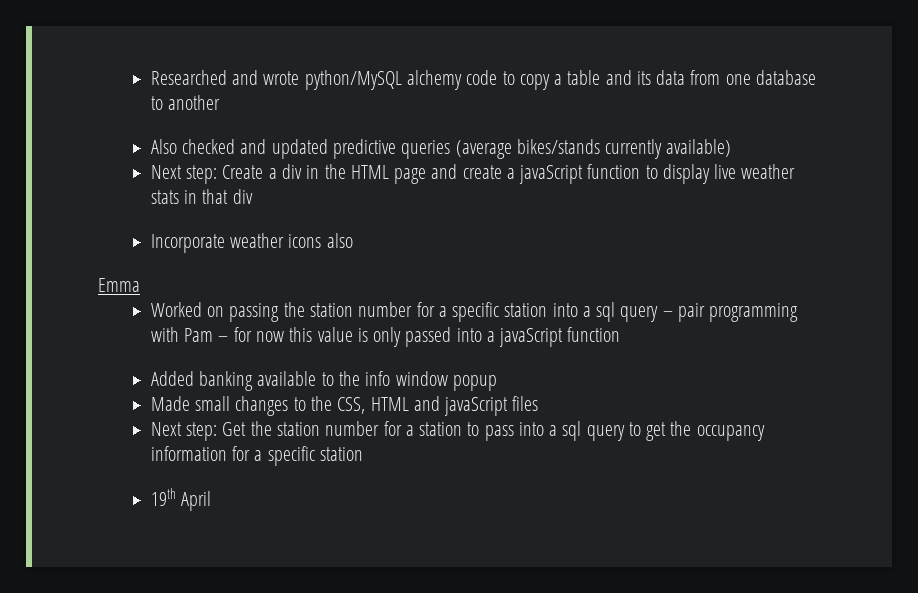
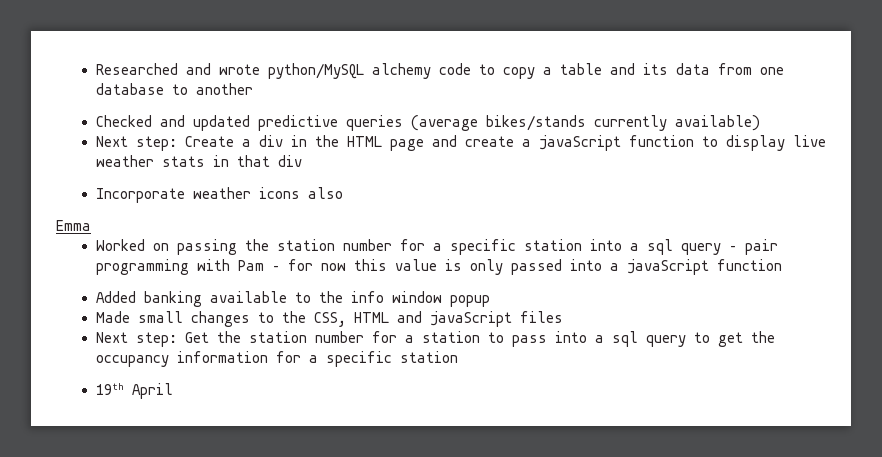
- Also checked and updated predictive queries (average bikes/stands currently available)
+ Checked and updated predictive queries (average bikes/stands currently available)

